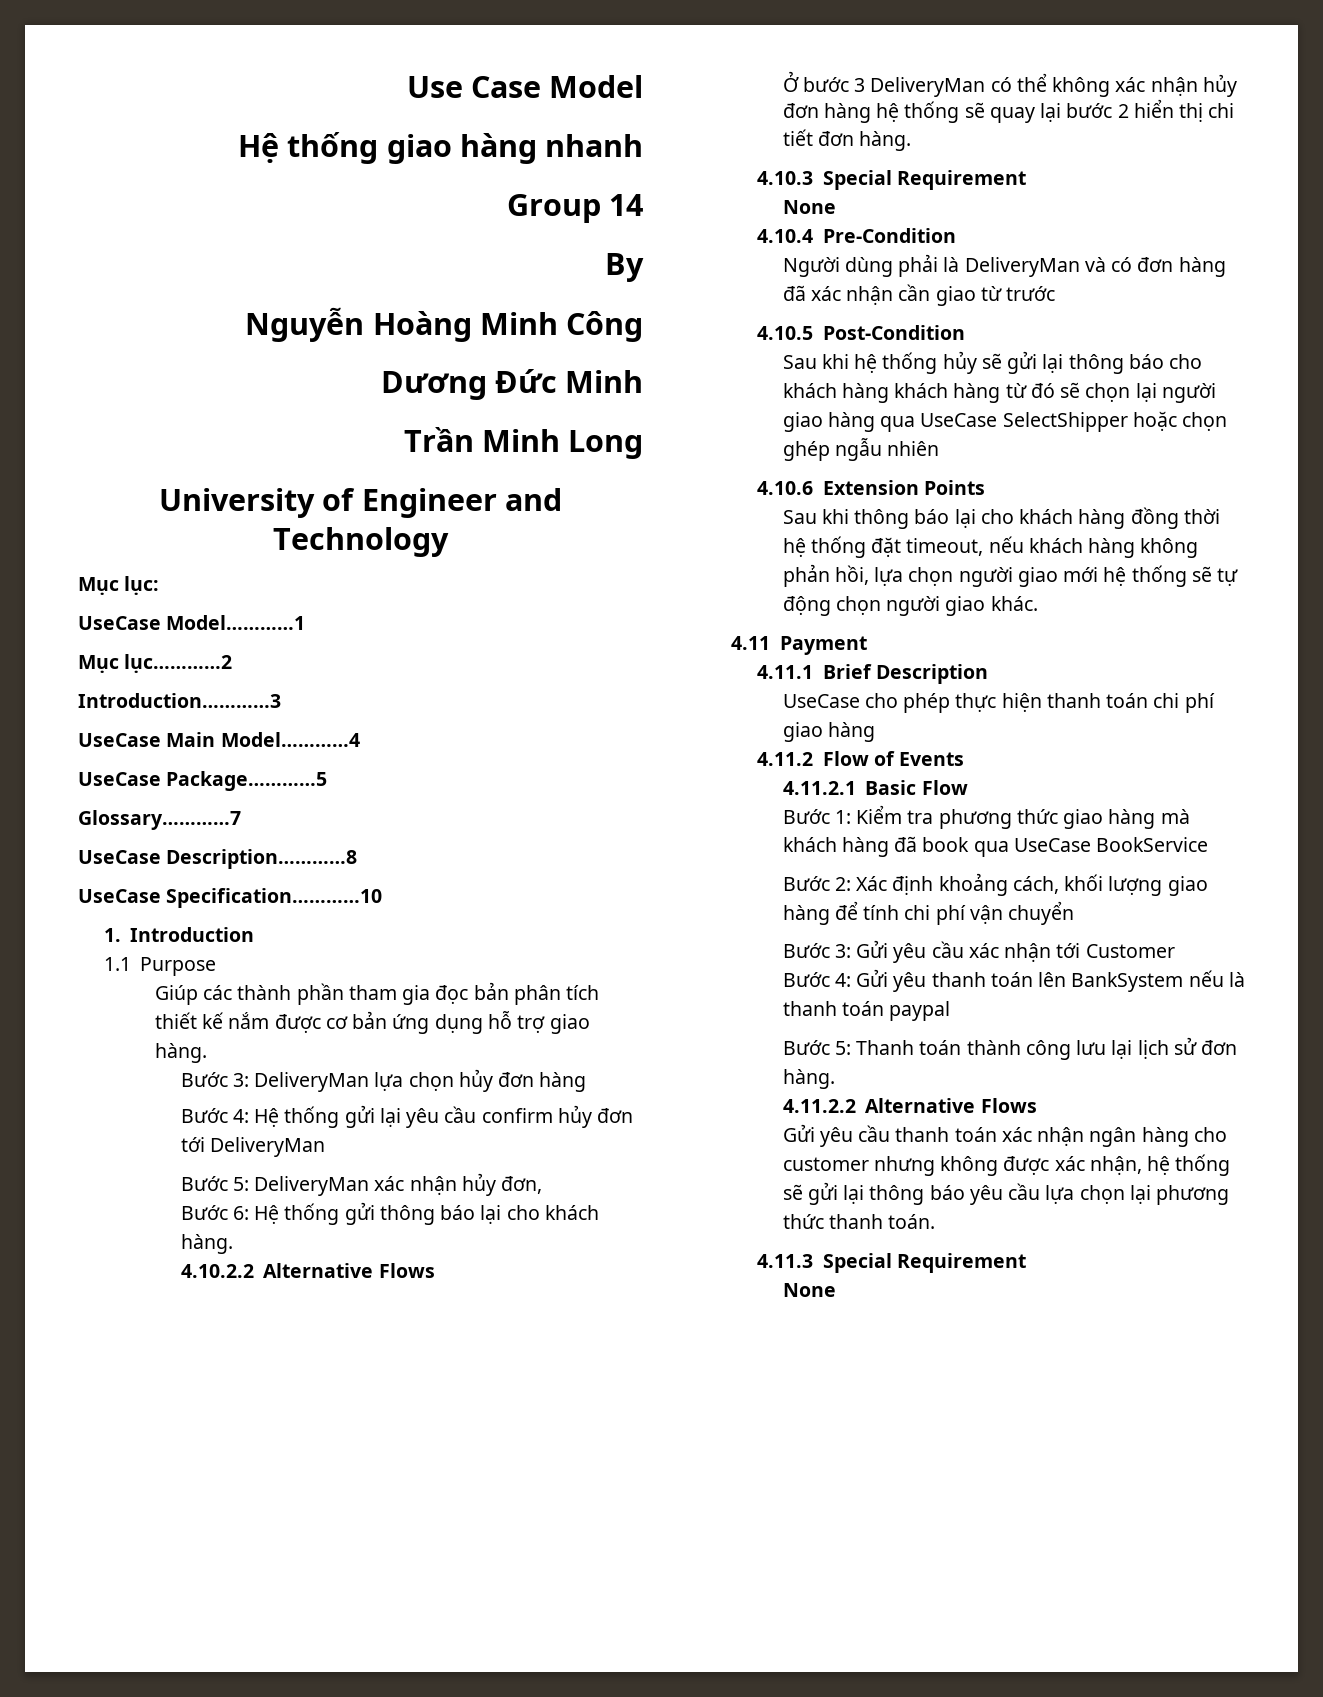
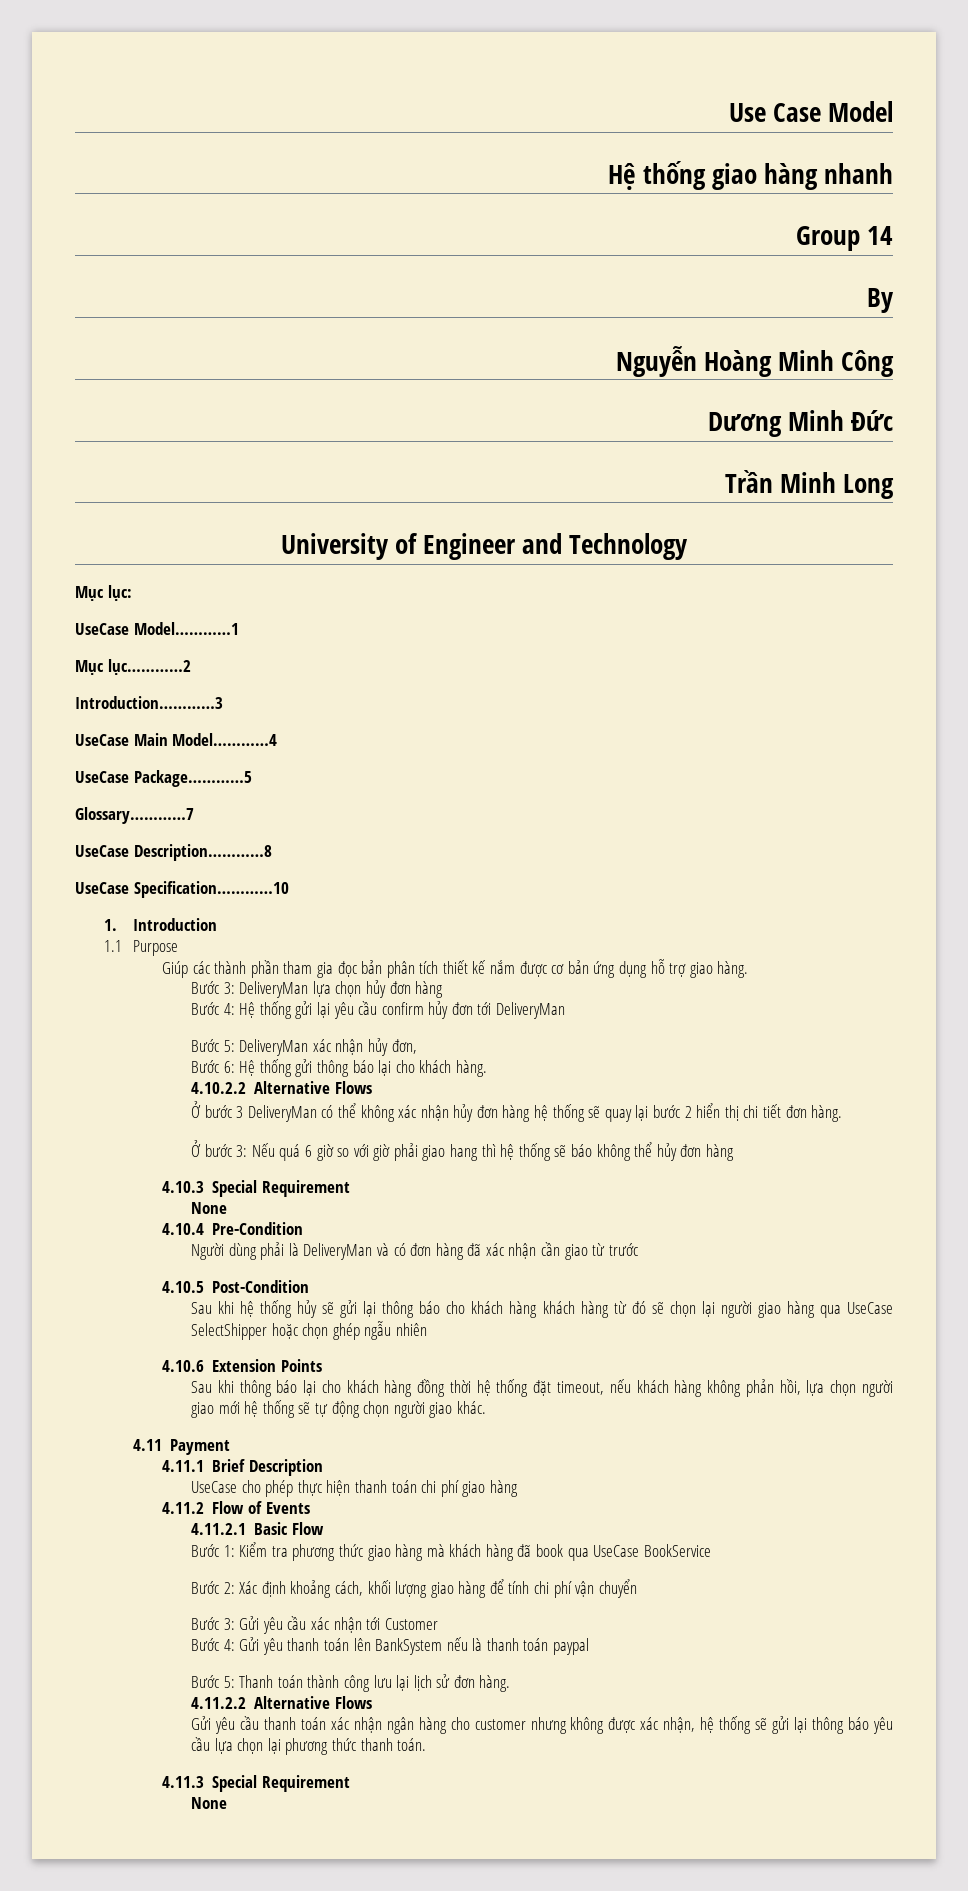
- Dương Đức Minh
+ Dương Minh Đức
+ Ở bước 3: Nếu quá 6 giờ so với giờ phải giao hang thì hệ thống sẽ báo không thể hủy đơn hàng

